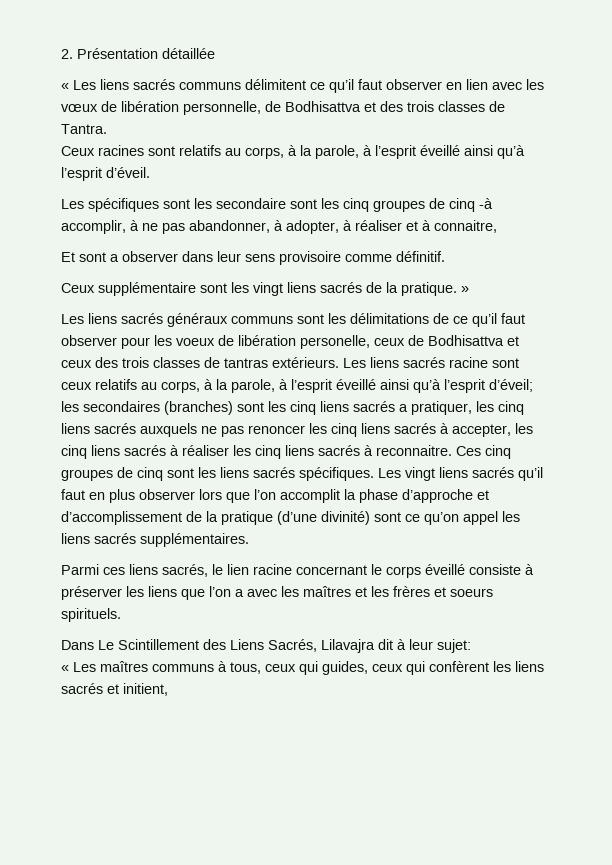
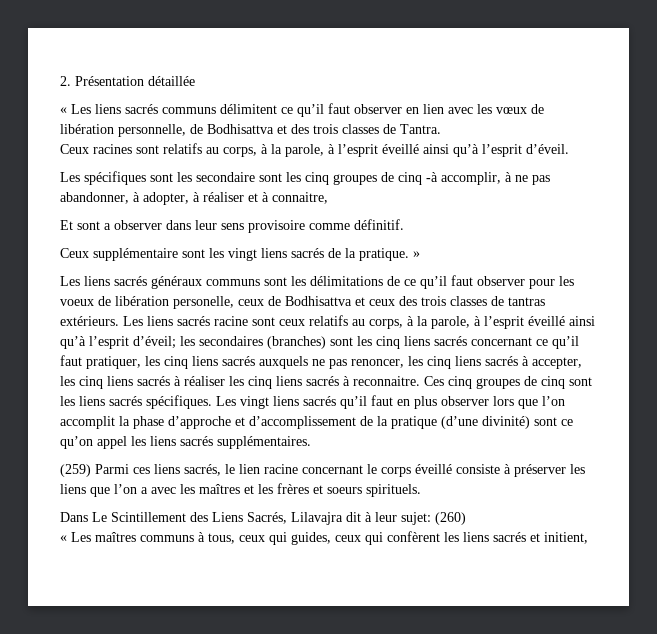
- Les liens sacrés racine sont ceux relatifs au corps, à la parole, à l’esprit éveillé ainsi qu’à l’esprit d’éveil; les secondaires (branches) sont les cinq liens sacrés a pratiquer, les cinq liens sacrés auxquels ne pas renoncer les cinq liens sacrés à accepter, les cinq liens sacrés à réaliser les cinq liens sacrés à reconnaitre.
+ Les liens sacrés racine sont ceux relatifs au corps, à la parole, à l’esprit éveillé ainsi qu’à l’esprit d’éveil; les secondaires (branches) sont les cinq liens sacrés concernant ce qu’il faut pratiquer, les cinq liens sacrés auxquels ne pas renoncer, les cinq liens sacrés à accepter, les cinq liens sacrés à réaliser les cinq liens sacrés à reconnaitre.
- Parmi ces liens sacrés, le lien racine concernant le corps éveillé consiste à préserver les liens que l’on a avec les maîtres et les frères et soeurs spirituels.
+ (259) Parmi ces liens sacrés, le lien racine concernant le corps éveillé consiste à préserver les liens que l’on a avec les maîtres et les frères et soeurs spirituels.
- Dans Le Scintillement des Liens Sacrés, Lilavajra dit à leur sujet:
+ Dans Le Scintillement des Liens Sacrés, Lilavajra dit à leur sujet: (260)

